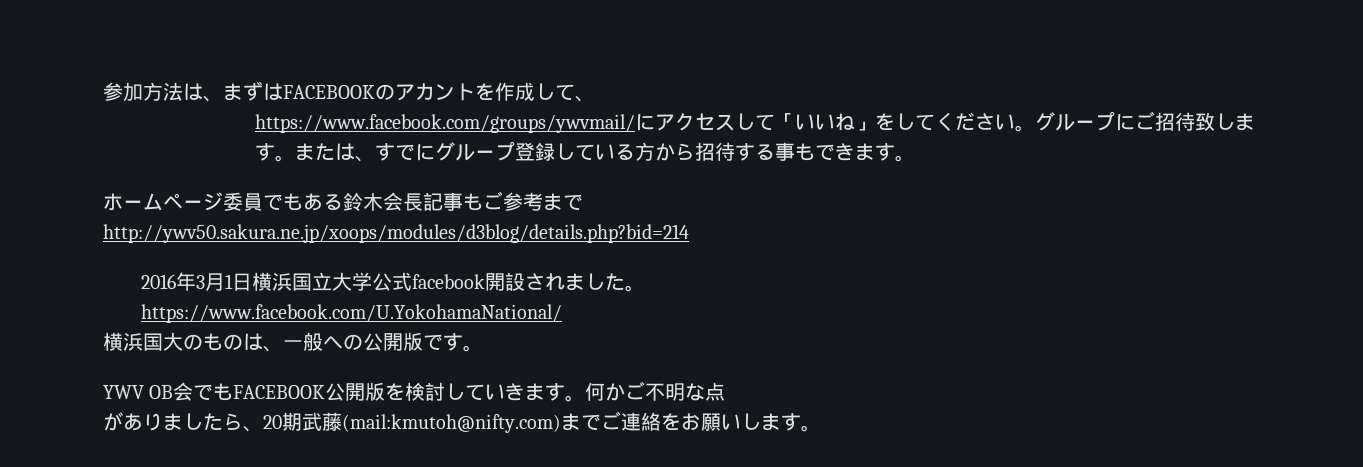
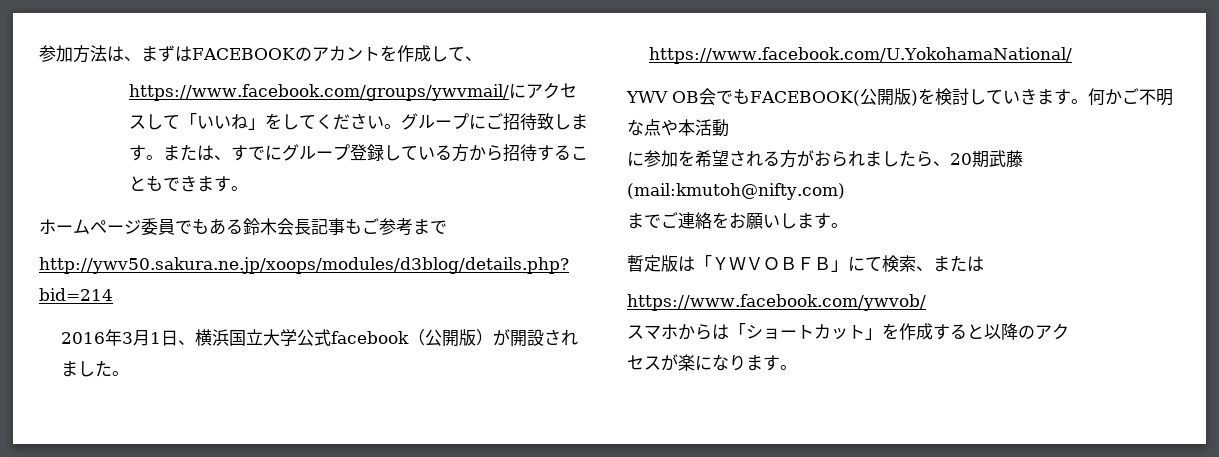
- または、すでにグループ登録している方から招待する事もできます。
+ または、すでにグループ登録している方から招待することもできます。
- 2016年3月1日横浜国立大学公式facebook開設されました。
+ 2016年3月1日、横浜国立大学公式facebook（公開版）が開設されました。
- 横浜国大のものは、一般への公開版です。
- YWV OB会でもFACEBOOK公開版を検討していきます。
+ YWV OB会でもFACEBOOK(公開版)を検討していきます。
- 何かご不明な点
- がありましたら、20期武藤(mail:kmutoh@nifty.com)までご連絡をお願いします。
+ 何かご不明な点や本活動
+ に参加を希望される方がおられましたら、20期武藤(mail:kmutoh@nifty.com)
+ までご連絡をお願いします。
+ 暫定版は「ＹＷＶＯＢＦＢ」にて検索、または
+ https://www.facebook.com/ywvob/
+ スマホからは「ショートカット」を作成すると以降のアク
+ セスが楽になります。

